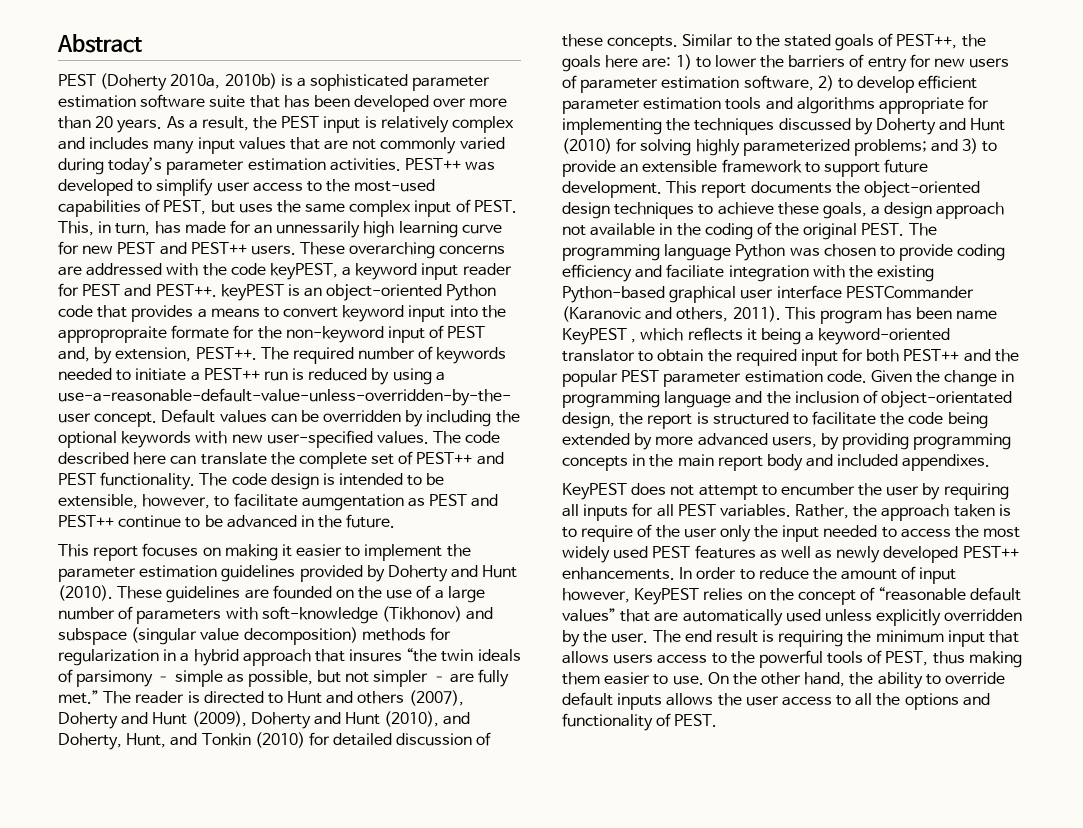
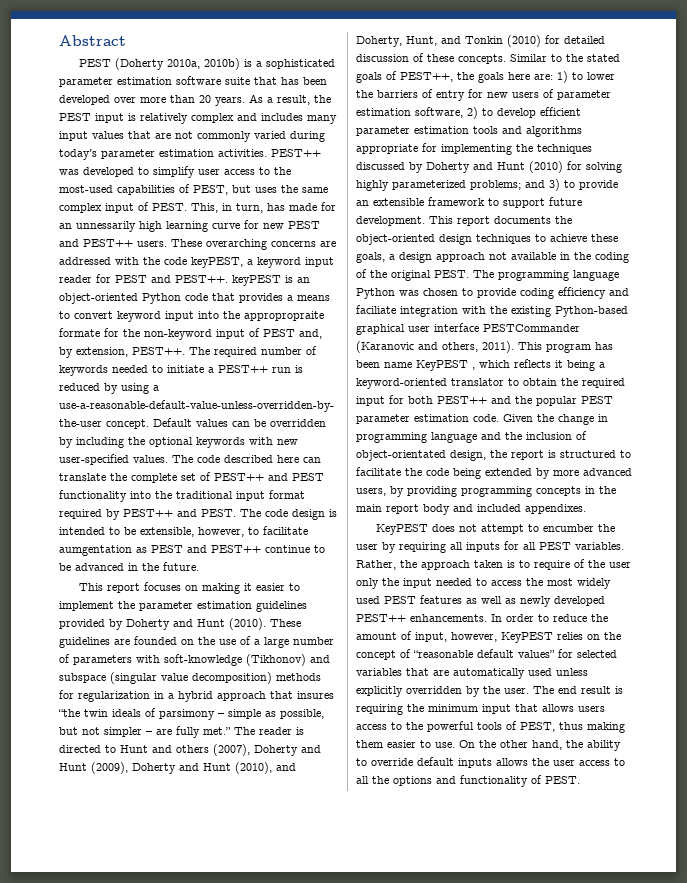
- The code described here can translate the complete set of PEST++ and PEST functionality.
+ The code described here can translate the complete set of PEST++ and PEST functionality into the traditional input format required by PEST++ and PEST.
- In order to reduce the amount of input however, KeyPEST relies on the concept of “reasonable default values” that are automatically used unless explicitly overridden by the user.
+ In order to reduce the amount of input, however, KeyPEST relies on the concept of “reasonable default values” for selected variables that are automatically used unless explicitly overridden by the user.

